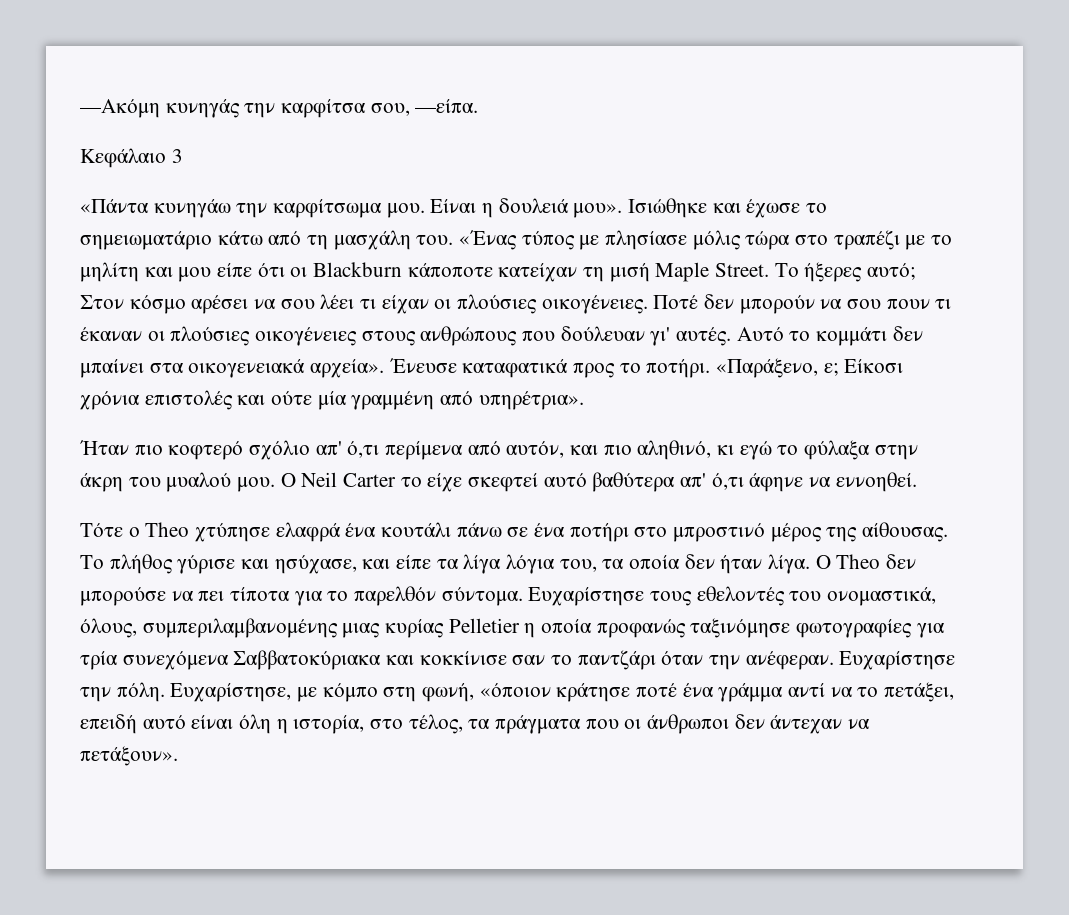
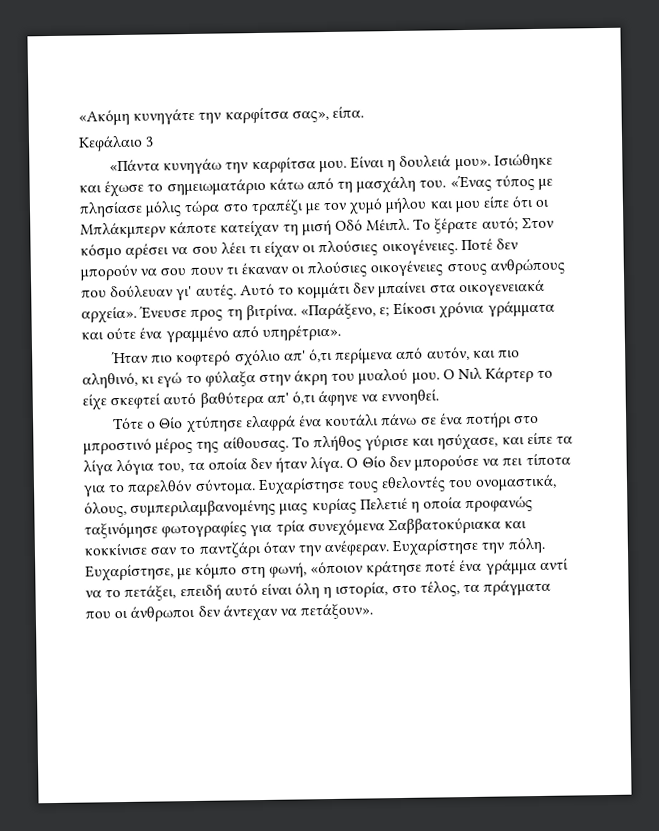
- —Ακόμη κυνηγάς την καρφίτσα σου, —είπα.
+ «Ακόμη κυνηγάτε την καρφίτσα σας», είπα.
- «Πάντα κυνηγάω την καρφίτσωμα μου.
+ «Πάντα κυνηγάω την καρφίτσα μου.
- «Ένας τύπος με πλησίασε μόλις τώρα στο τραπέζι με το μηλίτη και μου είπε ότι οι Blackburn κάποποτε κατείχαν τη μισή Maple Street. Το ήξερες αυτό; Στον κόσμο αρέσει να σου λέει τι είχαν οι πλούσιες οικογένειες.
+ «Ένας τύπος με πλησίασε μόλις τώρα στο τραπέζι με τον χυμό μήλου και μου είπε ότι οι Μπλάκμπερν κάποτε κατείχαν τη μισή Οδό Μέιπλ. Το ξέρατε αυτό; Στον κόσμο αρέσει να σου λέει τι είχαν οι πλούσιες οικογένειες.
- Ένευσε καταφατικά προς το ποτήρι.
+ Ένευσε προς τη βιτρίνα.
- «Παράξενο, ε; Είκοσι χρόνια επιστολές και ούτε μία γραμμένη από υπηρέτρια».
+ «Παράξενο, ε; Είκοσι χρόνια γράμματα και ούτε ένα γραμμένο από υπηρέτρια».
- Ο Neil Carter το είχε σκεφτεί αυτό βαθύτερα απ' ό,τι άφηνε να εννοηθεί.
+ Ο Νιλ Κάρτερ το είχε σκεφτεί αυτό βαθύτερα απ' ό,τι άφηνε να εννοηθεί.
- Τότε ο Theo χτύπησε ελαφρά ένα κουτάλι πάνω σε ένα ποτήρι στο μπροστινό μέρος της αίθουσας.
+ Τότε ο Θίο χτύπησε ελαφρά ένα κουτάλι πάνω σε ένα ποτήρι στο μπροστινό μέρος της αίθουσας.
- Ο Theo δεν μπορούσε να πει τίποτα για το παρελθόν σύντομα.
+ Ο Θίο δεν μπορούσε να πει τίποτα για το παρελθόν σύντομα.
- Ευχαρίστησε τους εθελοντές του ονομαστικά, όλους, συμπεριλαμβανομένης μιας κυρίας Pelletier η οποία προφανώς ταξινόμησε φωτογραφίες για τρία συνεχόμενα Σαββατοκύριακα και κοκκίνισε σαν το παντζάρι όταν την ανέφεραν.
+ Ευχαρίστησε τους εθελοντές του ονομαστικά, όλους, συμπεριλαμβανομένης μιας κυρίας Πελετιέ η οποία προφανώς ταξινόμησε φωτογραφίες για τρία συνεχόμενα Σαββατοκύριακα και κοκκίνισε σαν το παντζάρι όταν την ανέφεραν.

